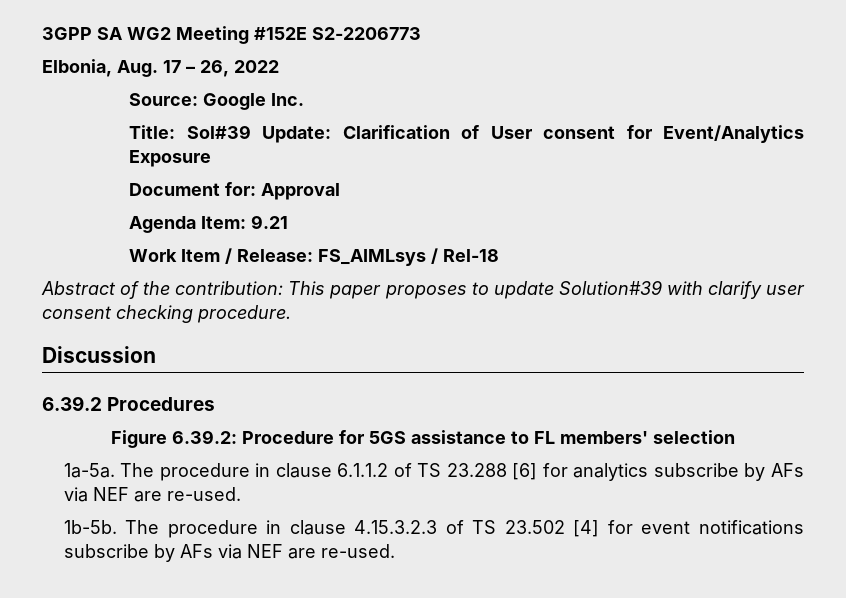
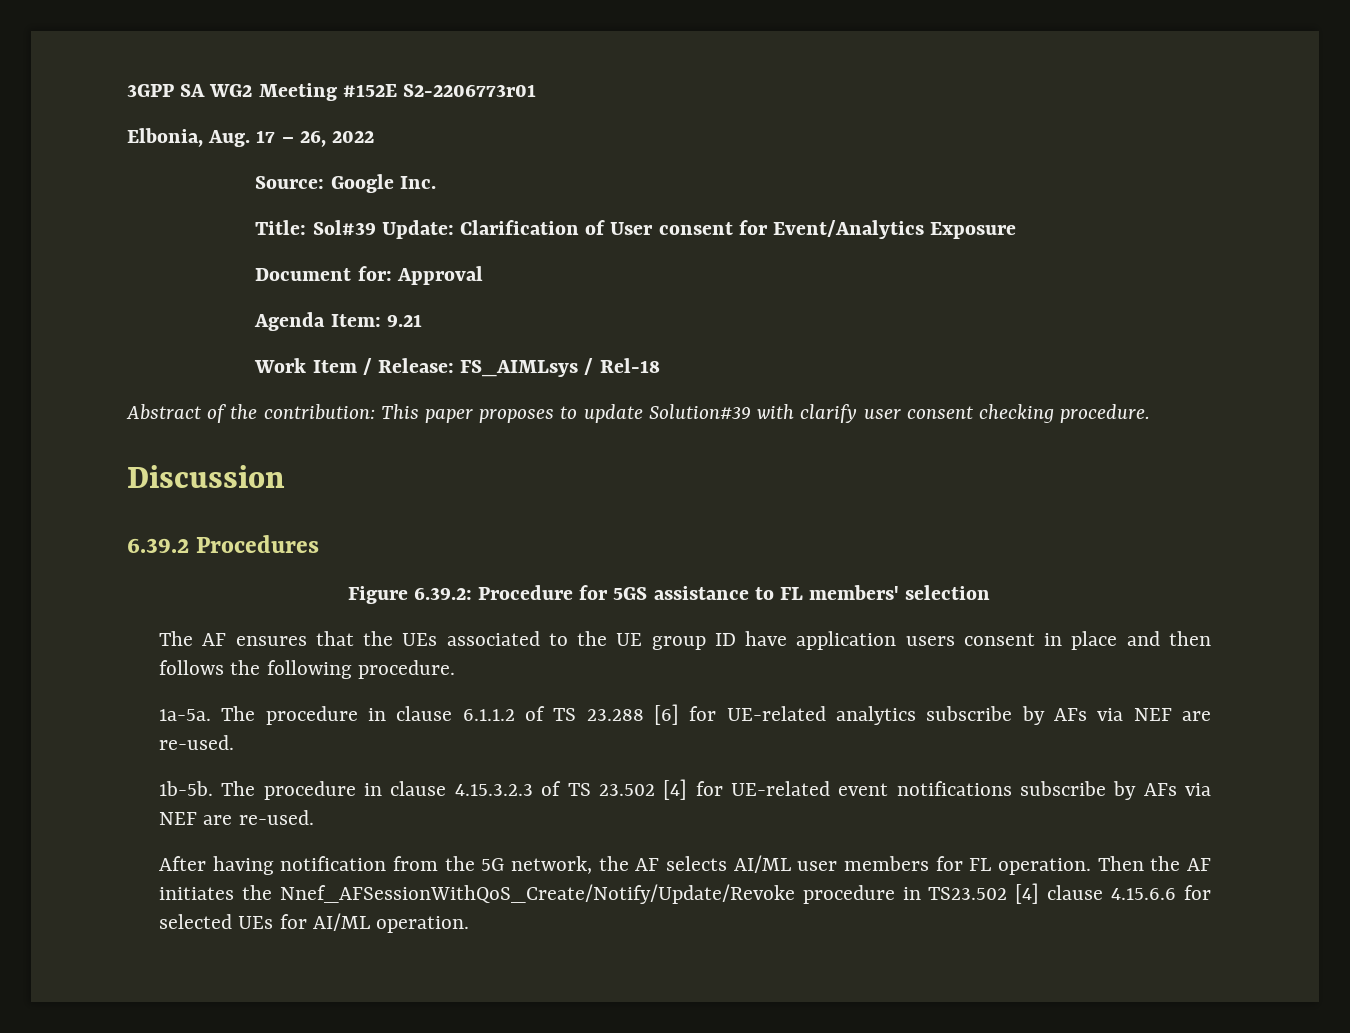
- 3GPP SA WG2 Meeting #152E S2-2206773
+ 3GPP SA WG2 Meeting #152E S2-2206773r01
+ The AF ensures that the UEs associated to the UE group ID have application users consent in place and then follows the following procedure.
- The procedure in clause 6.1.1.2 of TS 23.288 [6] for analytics subscribe by AFs via NEF are re-used.
+ The procedure in clause 6.1.1.2 of TS 23.288 [6] for UE-related analytics subscribe by AFs via NEF are re-used.
- The procedure in clause 4.15.3.2.3 of TS 23.502 [4] for event notifications subscribe by AFs via NEF are re-used.
+ The procedure in clause 4.15.3.2.3 of TS 23.502 [4] for UE-related event notifications subscribe by AFs via NEF are re-used.
+ After having notification from the 5G network, the AF selects AI/ML user members for FL operation. Then the AF initiates the Nnef_AFSessionWithQoS_Create/Notify/Update/Revoke procedure in TS23.502 [4] clause 4.15.6.6 for selected UEs for AI/ML operation.

